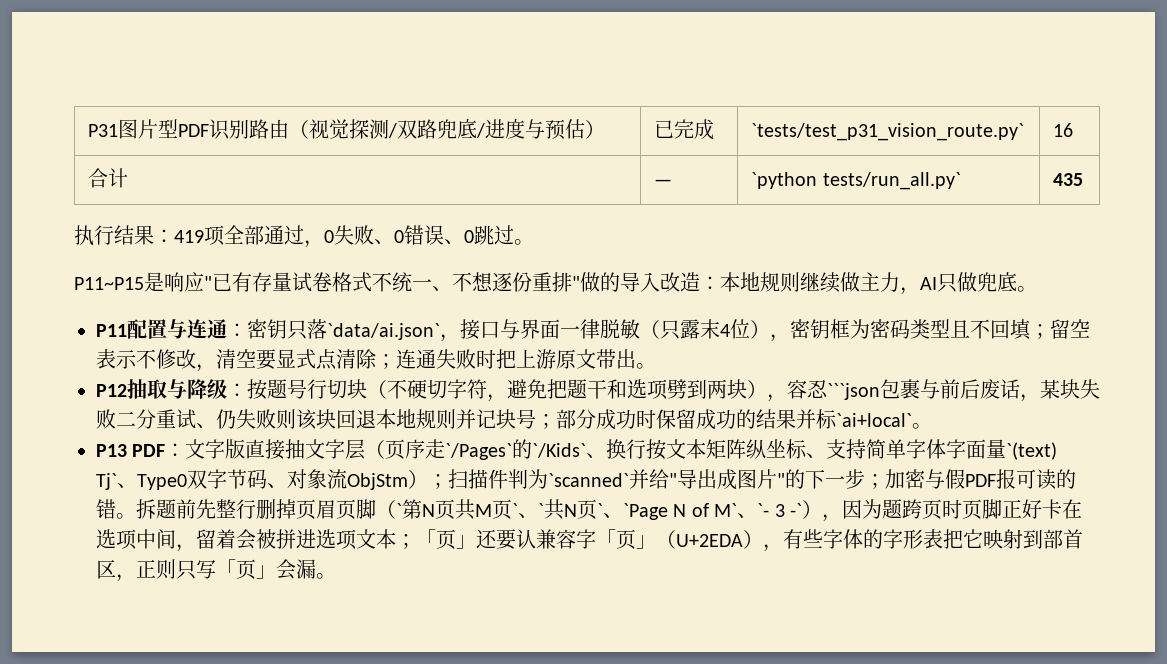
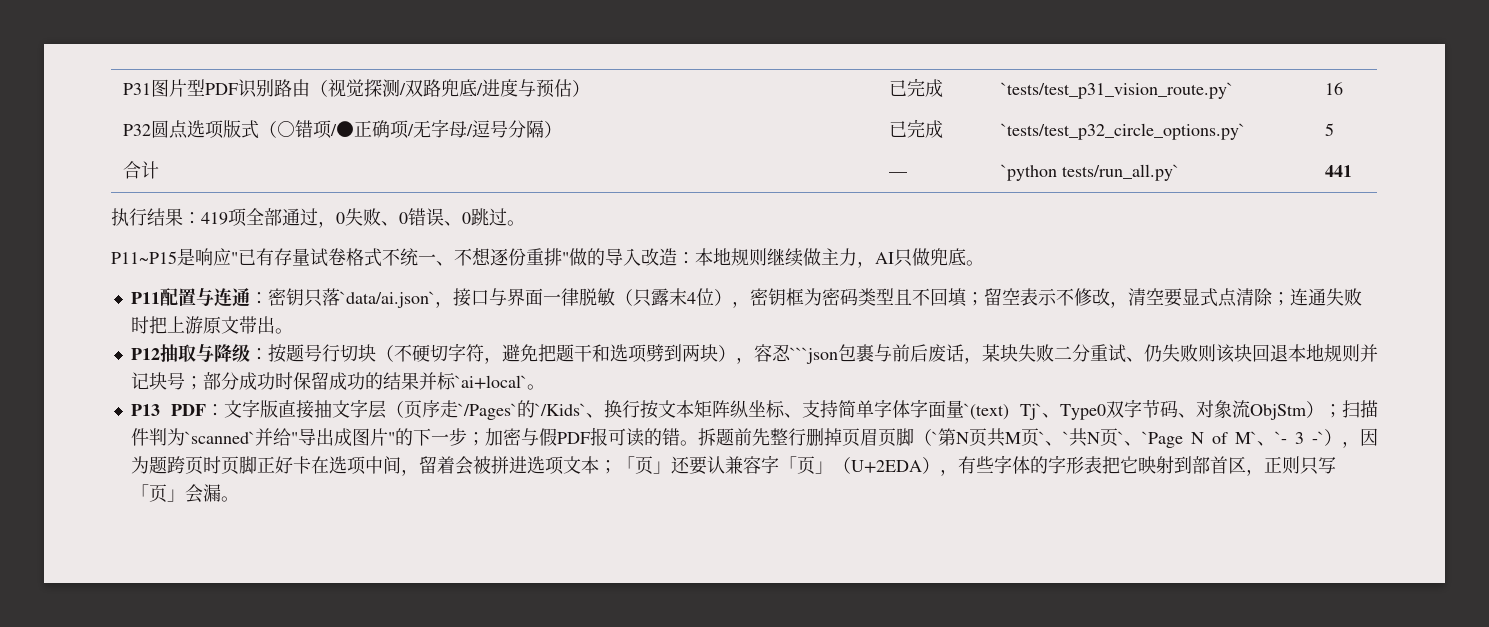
+ P32圆点选项版式（○错项/●正确项/无字母/逗号分隔） | 已完成 | `tests/test_p32_circle_options.py` | 5
- 合计 | — | `python tests/run_all.py` | 435
+ 合计 | — | `python tests/run_all.py` | 441

